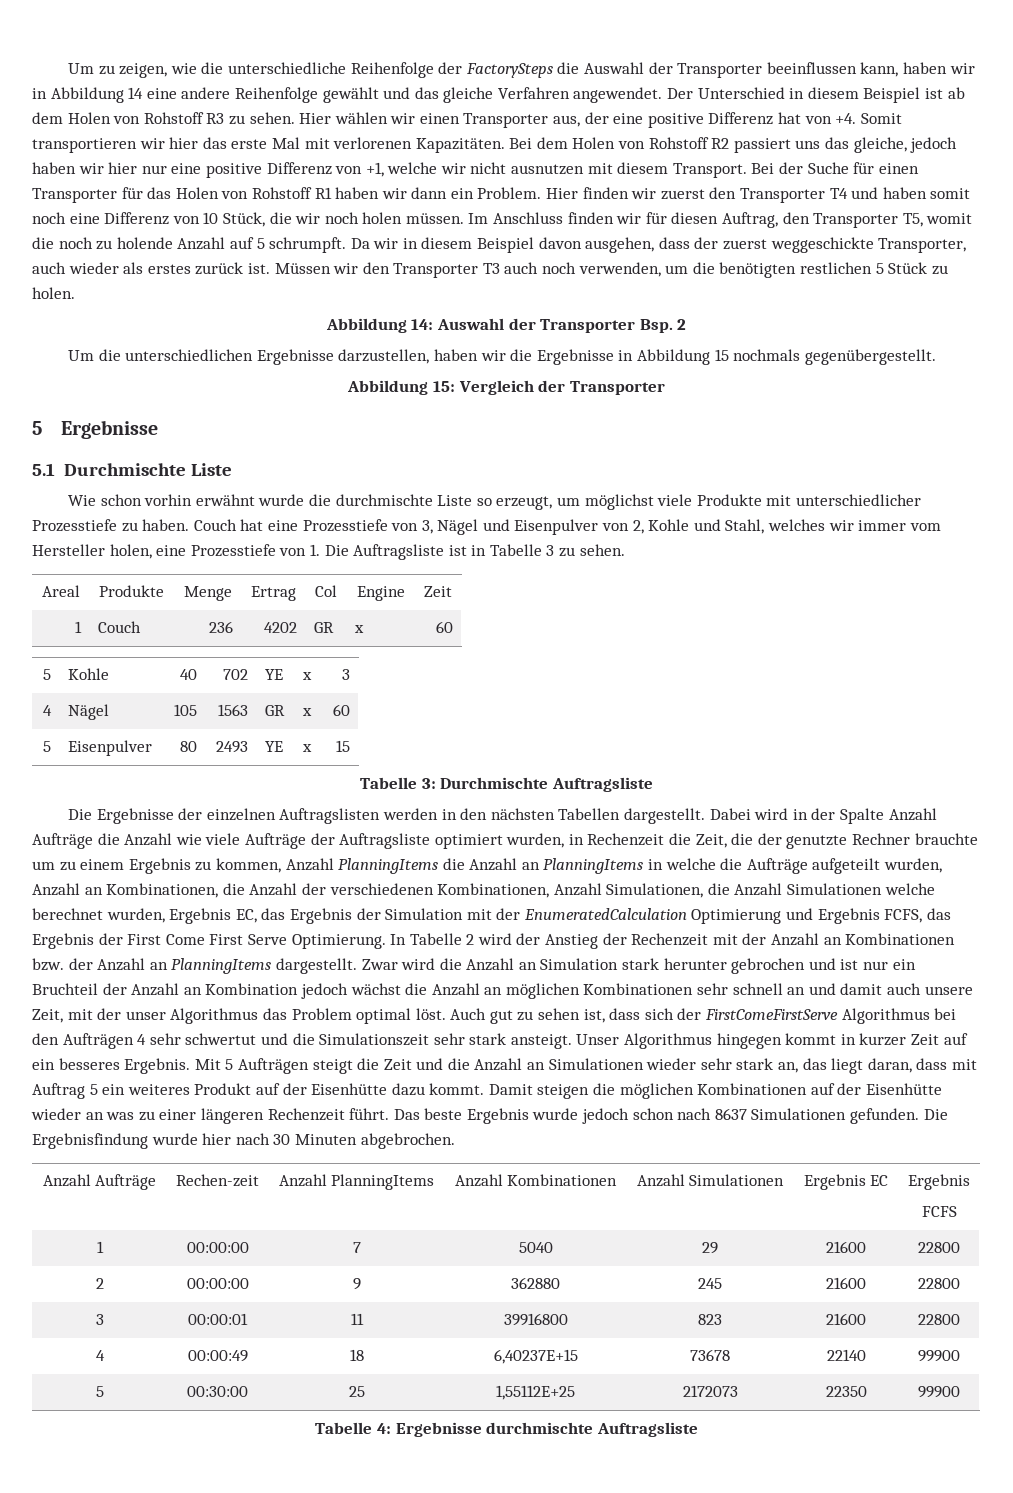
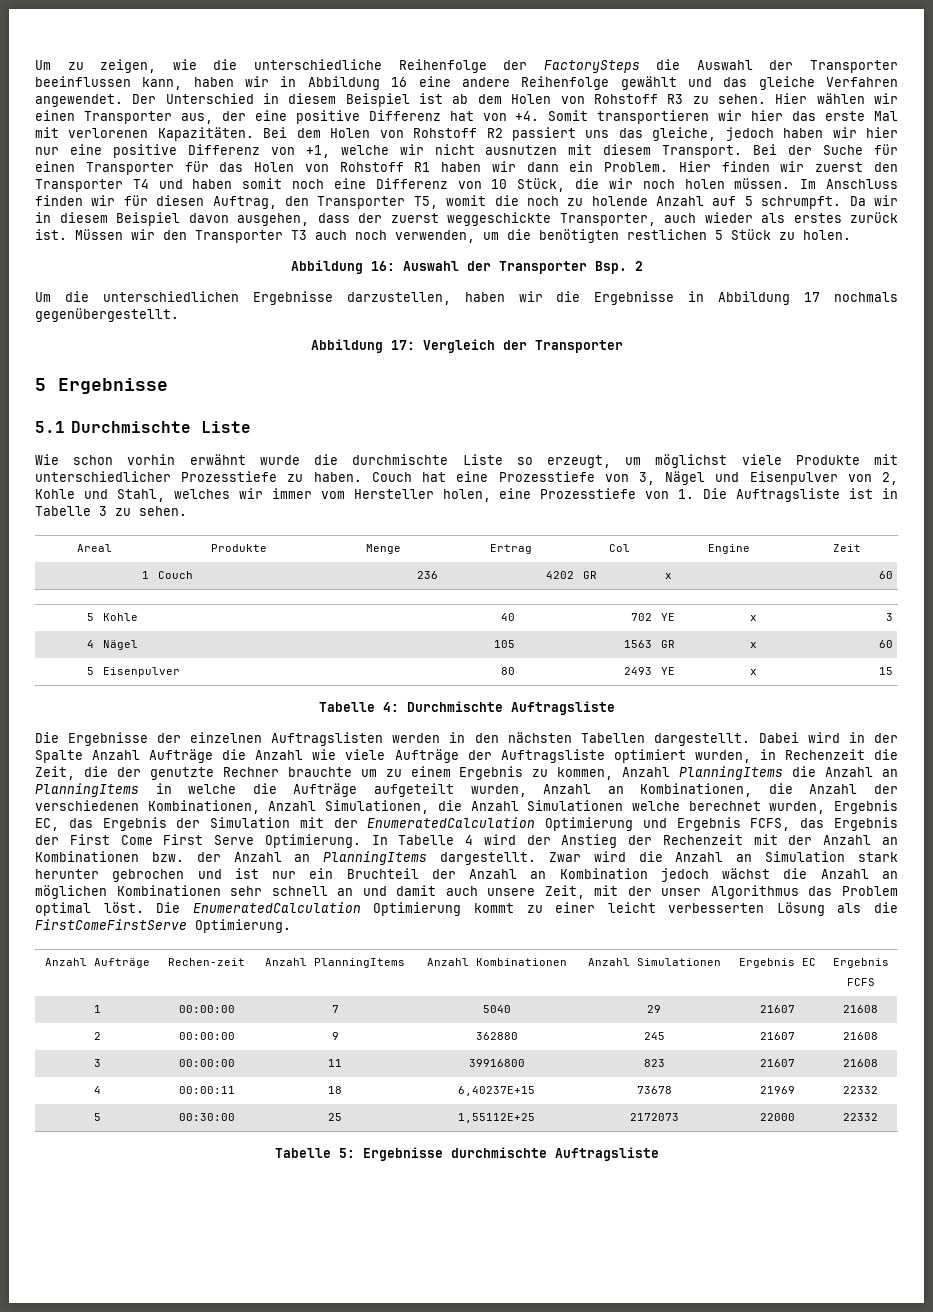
- Um zu zeigen, wie die unterschiedliche Reihenfolge der FactorySteps die Auswahl der Transporter beeinflussen kann, haben wir in Abbildung 14 eine andere Reihenfolge gewählt und das gleiche Verfahren angewendet.
+ Um zu zeigen, wie die unterschiedliche Reihenfolge der FactorySteps die Auswahl der Transporter beeinflussen kann, haben wir in Abbildung 16 eine andere Reihenfolge gewählt und das gleiche Verfahren angewendet.
- Abbildung 14: Auswahl der Transporter Bsp. 2
+ Abbildung 16: Auswahl der Transporter Bsp. 2
- Um die unterschiedlichen Ergebnisse darzustellen, haben wir die Ergebnisse in Abbildung 15 nochmals gegenübergestellt.
+ Um die unterschiedlichen Ergebnisse darzustellen, haben wir die Ergebnisse in Abbildung 17 nochmals gegenübergestellt.
- Abbildung 15: Vergleich der Transporter
+ Abbildung 17: Vergleich der Transporter
- Tabelle 3: Durchmischte Auftragsliste
+ Tabelle 4: Durchmischte Auftragsliste
- In Tabelle 2 wird der Anstieg der Rechenzeit mit der Anzahl an Kombinationen bzw. der Anzahl an PlanningItems dargestellt.
+ In Tabelle 4 wird der Anstieg der Rechenzeit mit der Anzahl an Kombinationen bzw. der Anzahl an PlanningItems dargestellt.
- Auch gut zu sehen ist, dass sich der FirstComeFirstServe Algorithmus bei den Aufträgen 4 sehr schwertut und die Simulationszeit sehr stark ansteigt. Unser Algorithmus hingegen kommt in kurzer Zeit auf ein besseres Ergebnis. Mit 5 Aufträgen steigt die Zeit und die Anzahl an Simulationen wieder sehr stark an, das liegt daran, dass mit Auftrag 5 ein weiteres Produkt auf der Eisenhütte dazu kommt. Damit steigen die möglichen Kombinationen auf der Eisenhütte wieder an was zu einer längeren Rechenzeit führt. Das beste Ergebnis wurde jedoch schon nach 8637 Simulationen gefunden. Die Ergebnisfindung wurde hier nach 30 Minuten abgebrochen.
+ Die EnumeratedCalculation Optimierung kommt zu einer leicht verbesserten Lösung als die FirstComeFirstServe Optimierung.
- 1 | 00:00:00 | 7 | 5040 | 29 | 21600 | 22800
+ 1 | 00:00:00 | 7 | 5040 | 29 | 21607 | 21608
- 2 | 00:00:00 | 9 | 362880 | 245 | 21600 | 22800
+ 2 | 00:00:00 | 9 | 362880 | 245 | 21607 | 21608
- 3 | 00:00:01 | 11 | 39916800 | 823 | 21600 | 22800
- 4 | 00:00:49 | 18 | 6,40237E+15 | 73678 | 22140 | 99900
+ 3 | 00:00:00 | 11 | 39916800 | 823 | 21607 | 21608
+ 4 | 00:00:11 | 18 | 6,40237E+15 | 73678 | 21969 | 22332
- 5 | 00:30:00 | 25 | 1,55112E+25 | 2172073 | 22350 | 99900
- Tabelle 4: Ergebnisse durchmischte Auftragsliste
+ 5 | 00:30:00 | 25 | 1,55112E+25 | 2172073 | 22000 | 22332
+ Tabelle 5: Ergebnisse durchmischte Auftragsliste

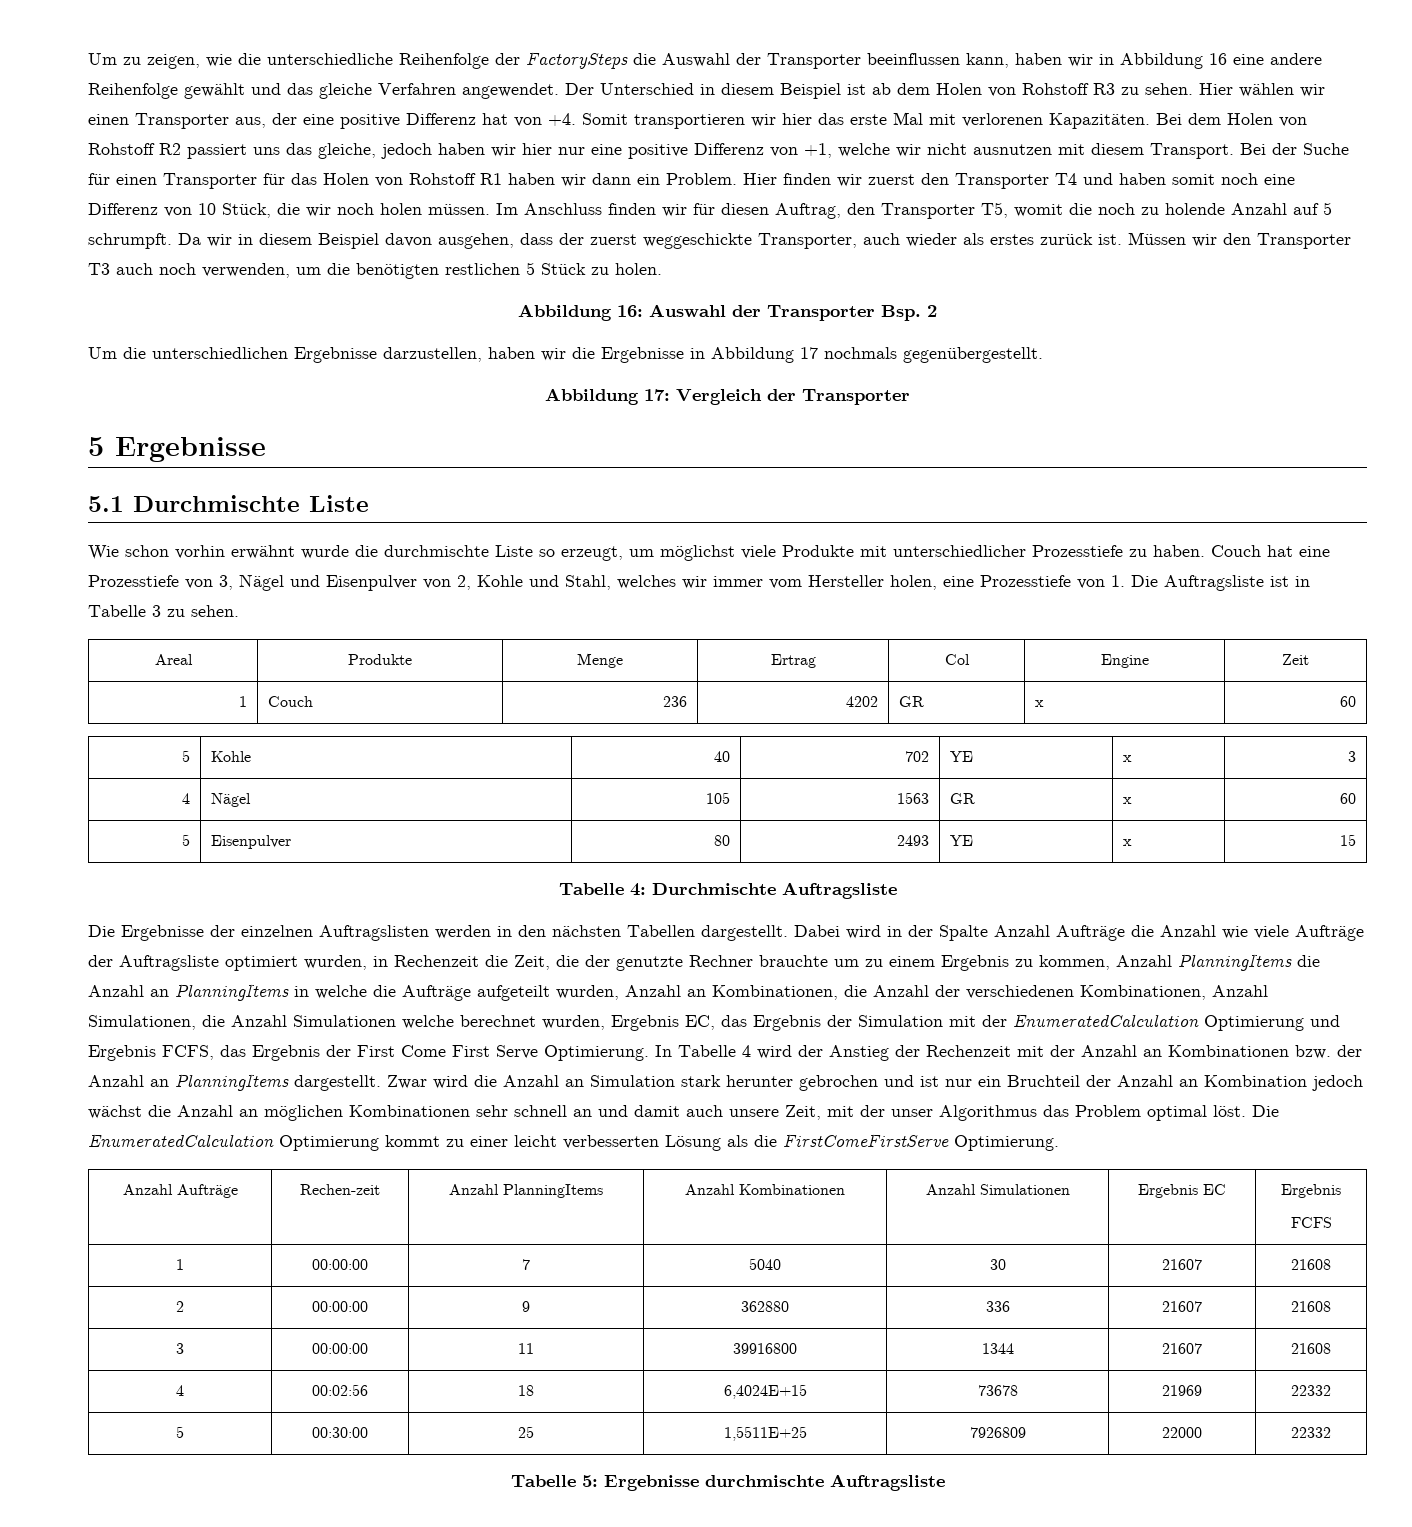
- 1 | 00:00:00 | 7 | 5040 | 29 | 21607 | 21608
+ 1 | 00:00:00 | 7 | 5040 | 30 | 21607 | 21608
- 2 | 00:00:00 | 9 | 362880 | 245 | 21607 | 21608
+ 2 | 00:00:00 | 9 | 362880 | 336 | 21607 | 21608
- 3 | 00:00:00 | 11 | 39916800 | 823 | 21607 | 21608
+ 3 | 00:00:00 | 11 | 39916800 | 1344 | 21607 | 21608
- 4 | 00:00:11 | 18 | 6,40237E+15 | 73678 | 21969 | 22332
+ 4 | 00:02:56 | 18 | 6,4024E+15 | 73678 | 21969 | 22332
- 5 | 00:30:00 | 25 | 1,55112E+25 | 2172073 | 22000 | 22332
+ 5 | 00:30:00 | 25 | 1,5511E+25 | 7926809 | 22000 | 22332

